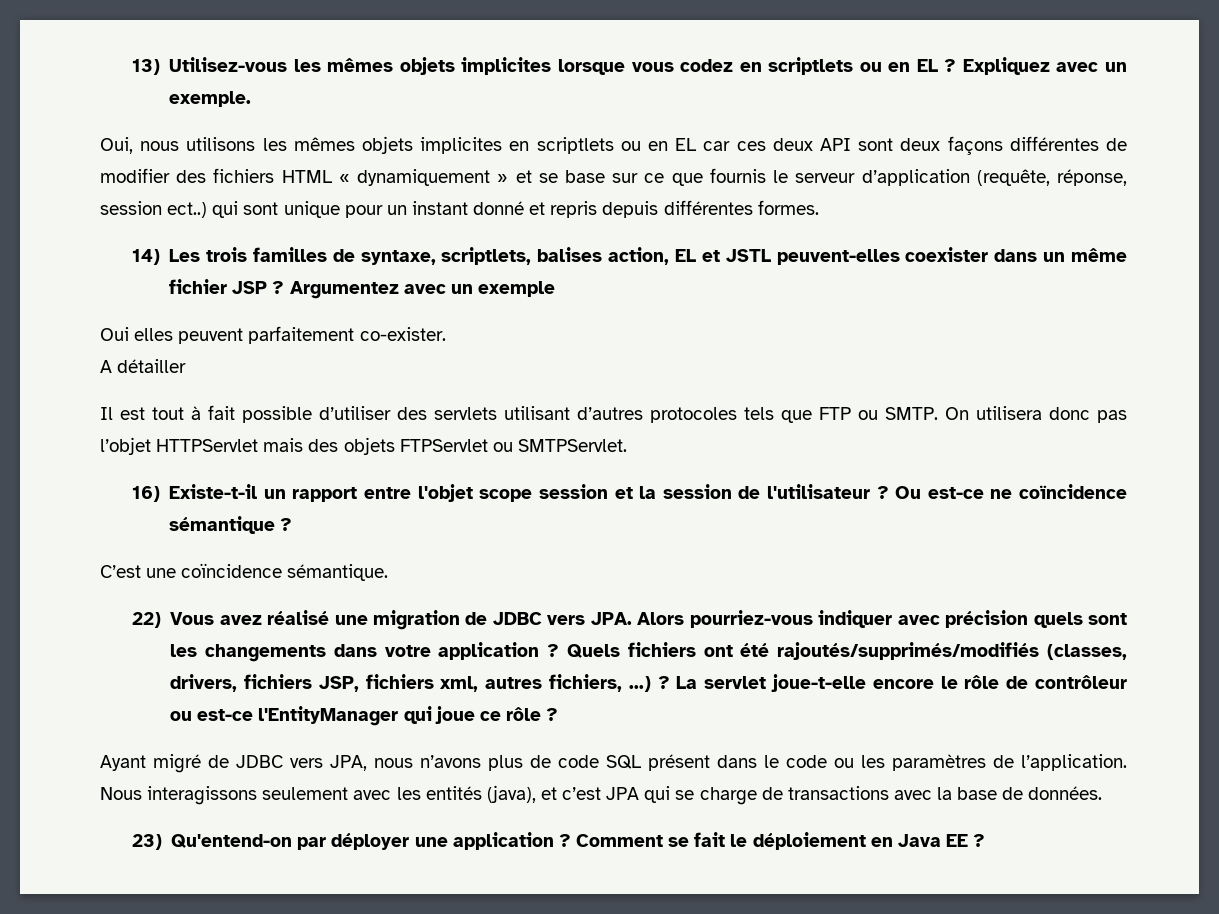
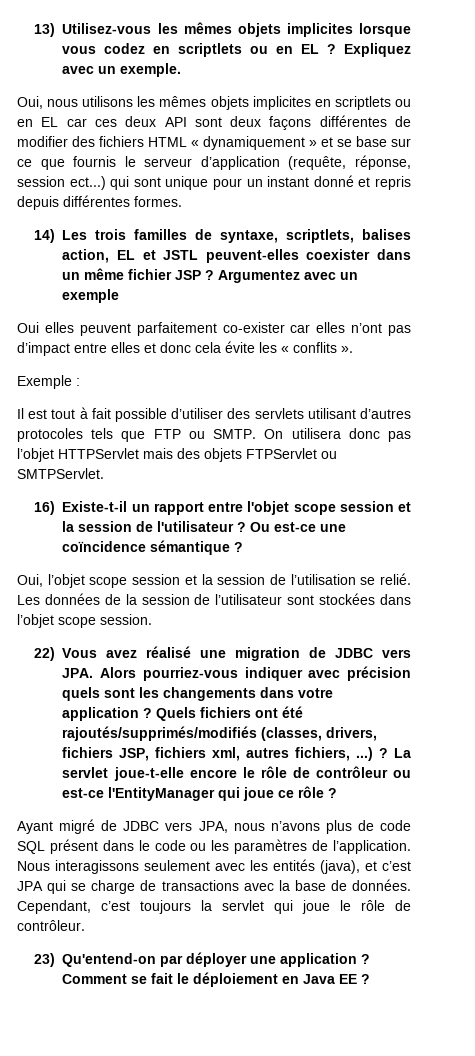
- Oui, nous utilisons les mêmes objets implicites en scriptlets ou en EL car ces deux API sont deux façons différentes de modifier des fichiers HTML « dynamiquement » et se base sur ce que fournis le serveur d’application (requête, réponse, session ect..) qui sont unique pour un instant donné et repris depuis différentes formes.
+ Oui, nous utilisons les mêmes objets implicites en scriptlets ou en EL car ces deux API sont deux façons différentes de modifier des fichiers HTML « dynamiquement » et se base sur ce que fournis le serveur d’application (requête, réponse, session ect...) qui sont unique pour un instant donné et repris depuis différentes formes.
- Oui elles peuvent parfaitement co-exister.
- A détailler
+ Oui elles peuvent parfaitement co-exister car elles n’ont pas d’impact entre elles et donc cela évite les « conflits ».
+ Exemple :
- Ou est-ce ne coïncidence sémantique ?
+ Ou est-ce une coïncidence sémantique ?
- C’est une coïncidence sémantique.
+ Oui, l’objet scope session et la session de l’utilisation se relié. Les données de la session de l’utilisateur sont stockées dans l’objet scope session.
+ Cependant, c’est toujours la servlet qui joue le rôle de contrôleur.

